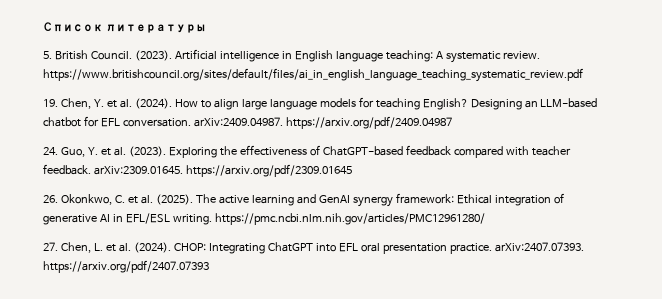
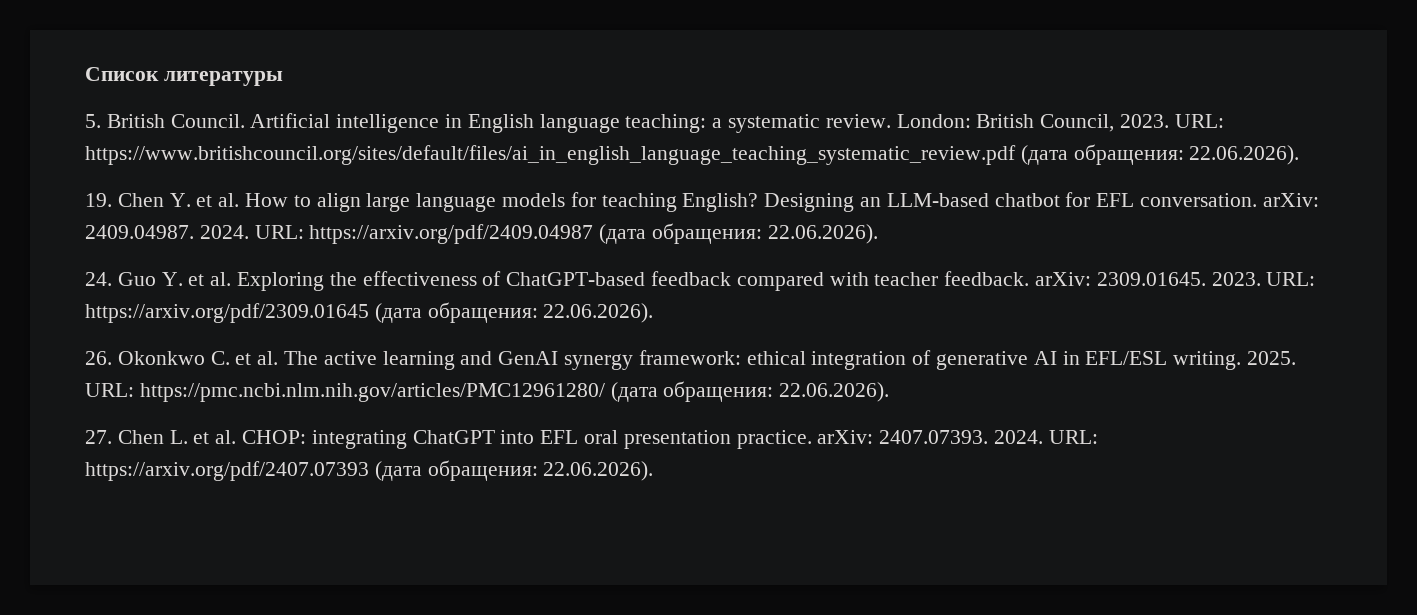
- 5. British Council. (2023).
+ 5. British Council.
- Artificial intelligence in English language teaching: A systematic review. https://www.britishcouncil.org/sites/default/files/ai_in_english_language_teaching_systematic_review.pdf
+ Artificial intelligence in English language teaching: a systematic review. London: British Council, 2023. URL: https://www.britishcouncil.org/sites/default/files/ai_in_english_language_teaching_systematic_review.pdf (дата обращения: 22.06.2026).
- 19. Chen, Y. et al. (2024). How to align large language models for teaching English?
+ 19. Chen Y. et al. How to align large language models for teaching English?
- Designing an LLM-based chatbot for EFL conversation. arXiv:2409.04987. https://arxiv.org/pdf/2409.04987
+ Designing an LLM-based chatbot for EFL conversation. arXiv: 2409.04987. 2024. URL: https://arxiv.org/pdf/2409.04987 (дата обращения: 22.06.2026).
- 24. Guo, Y. et al. (2023). Exploring the effectiveness of ChatGPT-based feedback compared with teacher feedback. arXiv:2309.01645. https://arxiv.org/pdf/2309.01645
+ 24. Guo Y. et al. Exploring the effectiveness of ChatGPT-based feedback compared with teacher feedback. arXiv: 2309.01645. 2023. URL: https://arxiv.org/pdf/2309.01645 (дата обращения: 22.06.2026).
- 26. Okonkwo, C. et al. (2025). The active learning and GenAI synergy framework: Ethical integration of generative AI in EFL/ESL writing. https://pmc.ncbi.nlm.nih.gov/articles/PMC12961280/
+ 26. Okonkwo C. et al. The active learning and GenAI synergy framework: ethical integration of generative AI in EFL/ESL writing. 2025. URL: https://pmc.ncbi.nlm.nih.gov/articles/PMC12961280/ (дата обращения: 22.06.2026).
- 27. Chen, L. et al. (2024). CHOP: Integrating ChatGPT into EFL oral presentation practice. arXiv:2407.07393. https://arxiv.org/pdf/2407.07393
+ 27. Chen L. et al. CHOP: integrating ChatGPT into EFL oral presentation practice. arXiv: 2407.07393. 2024. URL: https://arxiv.org/pdf/2407.07393 (дата обращения: 22.06.2026).

